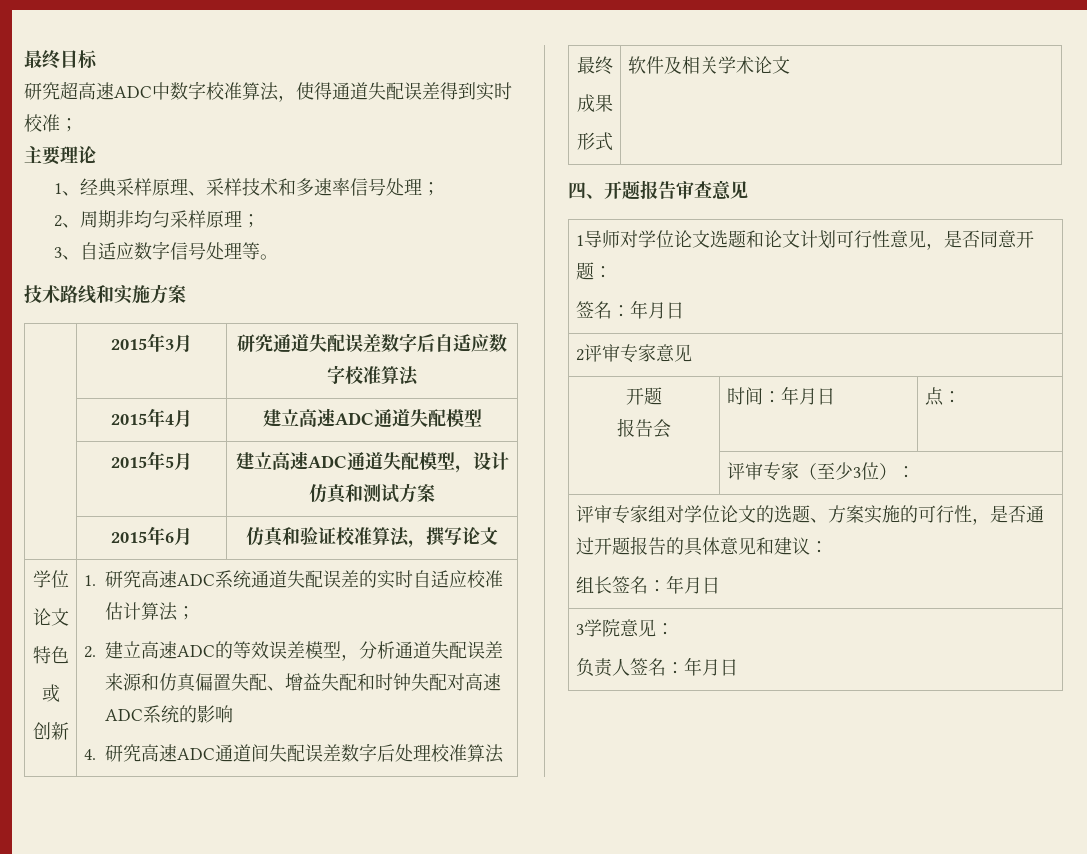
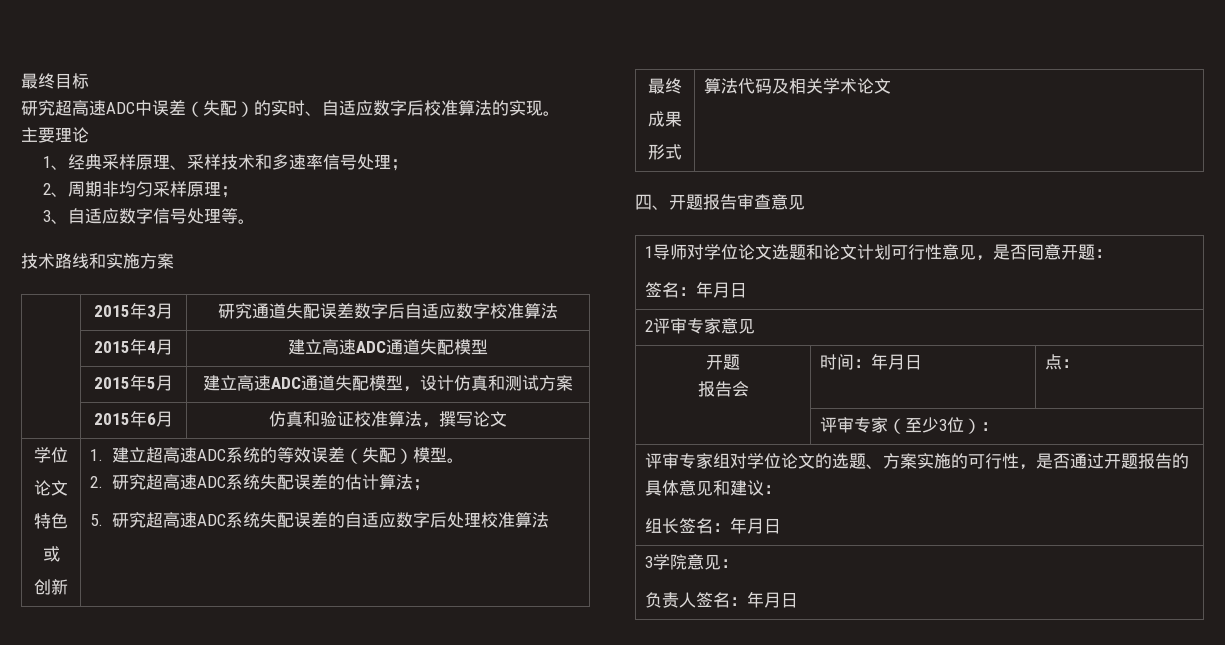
- 研究超高速ADC中数字校准算法，使得通道失配误差得到实时校准；
+ 研究超高速ADC中误差（失配）的实时、自适应数字后校准算法的实现。
- 1.研究高速ADC系统通道失配误差的实时自适应校准估计算法；
- 2.建立高速ADC的等效误差模型，分析通道失配误差来源和仿真偏置失配、增益失配和时钟失配对高速ADC系统的影响
- 4.研究高速ADC通道间失配误差数字后处理校准算法
+ 1.建立超高速ADC系统的等效误差（失配）模型。
+ 2.研究超高速ADC系统失配误差的估计算法；
+ 5.研究超高速ADC系统失配误差的自适应数字后处理校准算法
  最终
  成果
- 形式 | 软件及相关学术论文
+ 形式 | 算法代码及相关学术论文

